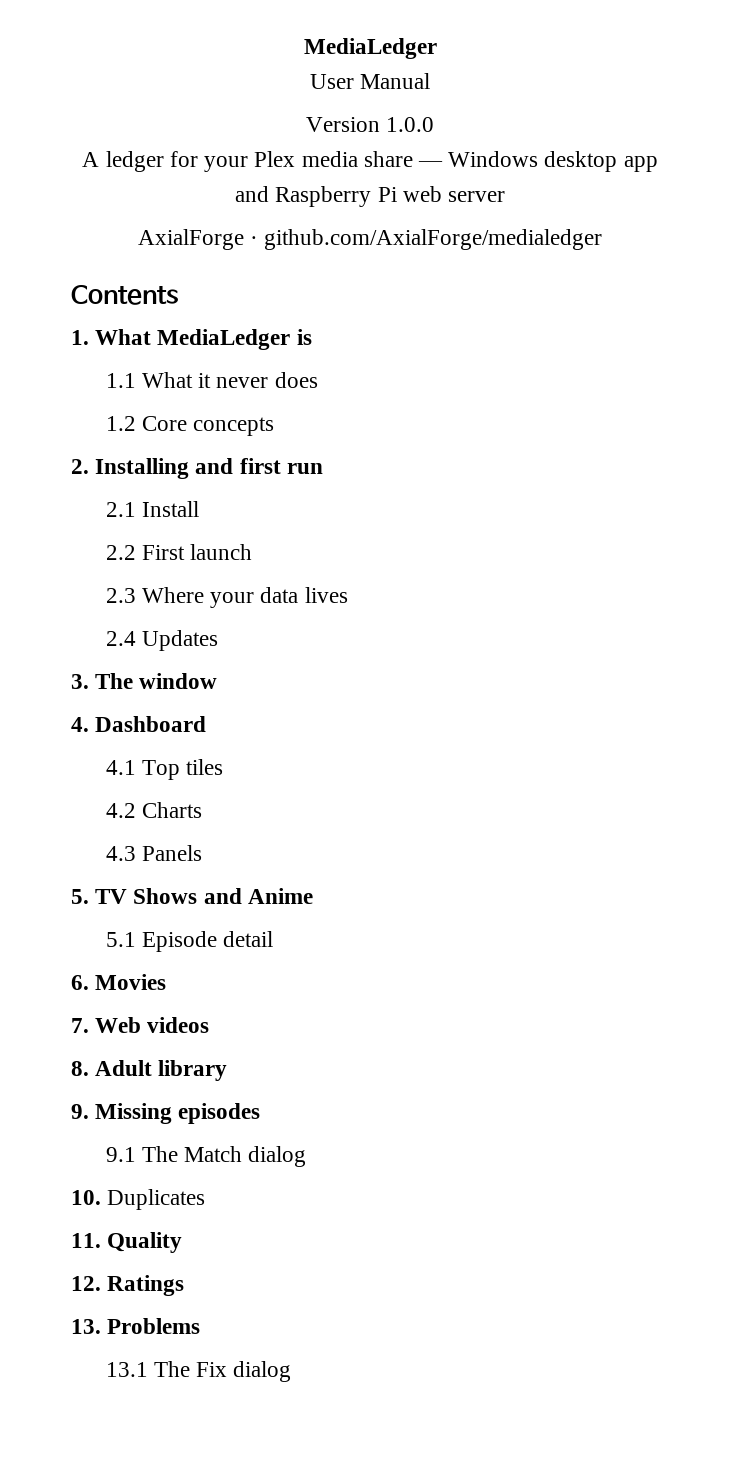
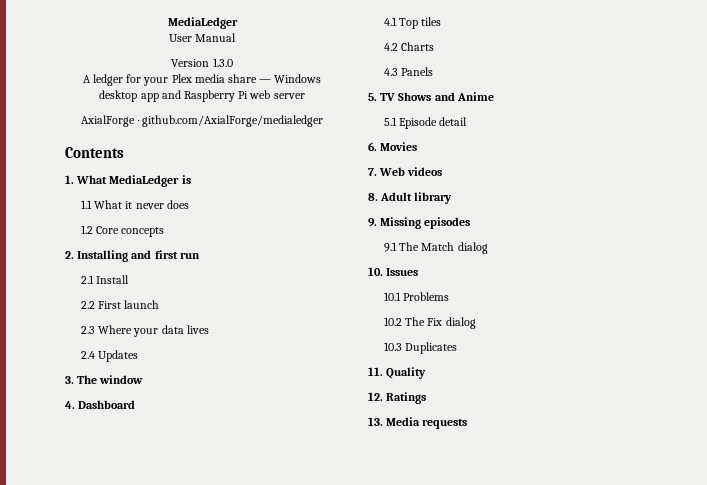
- Version 1.0.0
+ Version 1.3.0
- 10. Duplicates
+ 10. Issues
+ 10.1 Problems
+ 10.2 The Fix dialog
+ 10.3 Duplicates
- 13. Problems
- 13.1 The Fix dialog
+ 13. Media requests

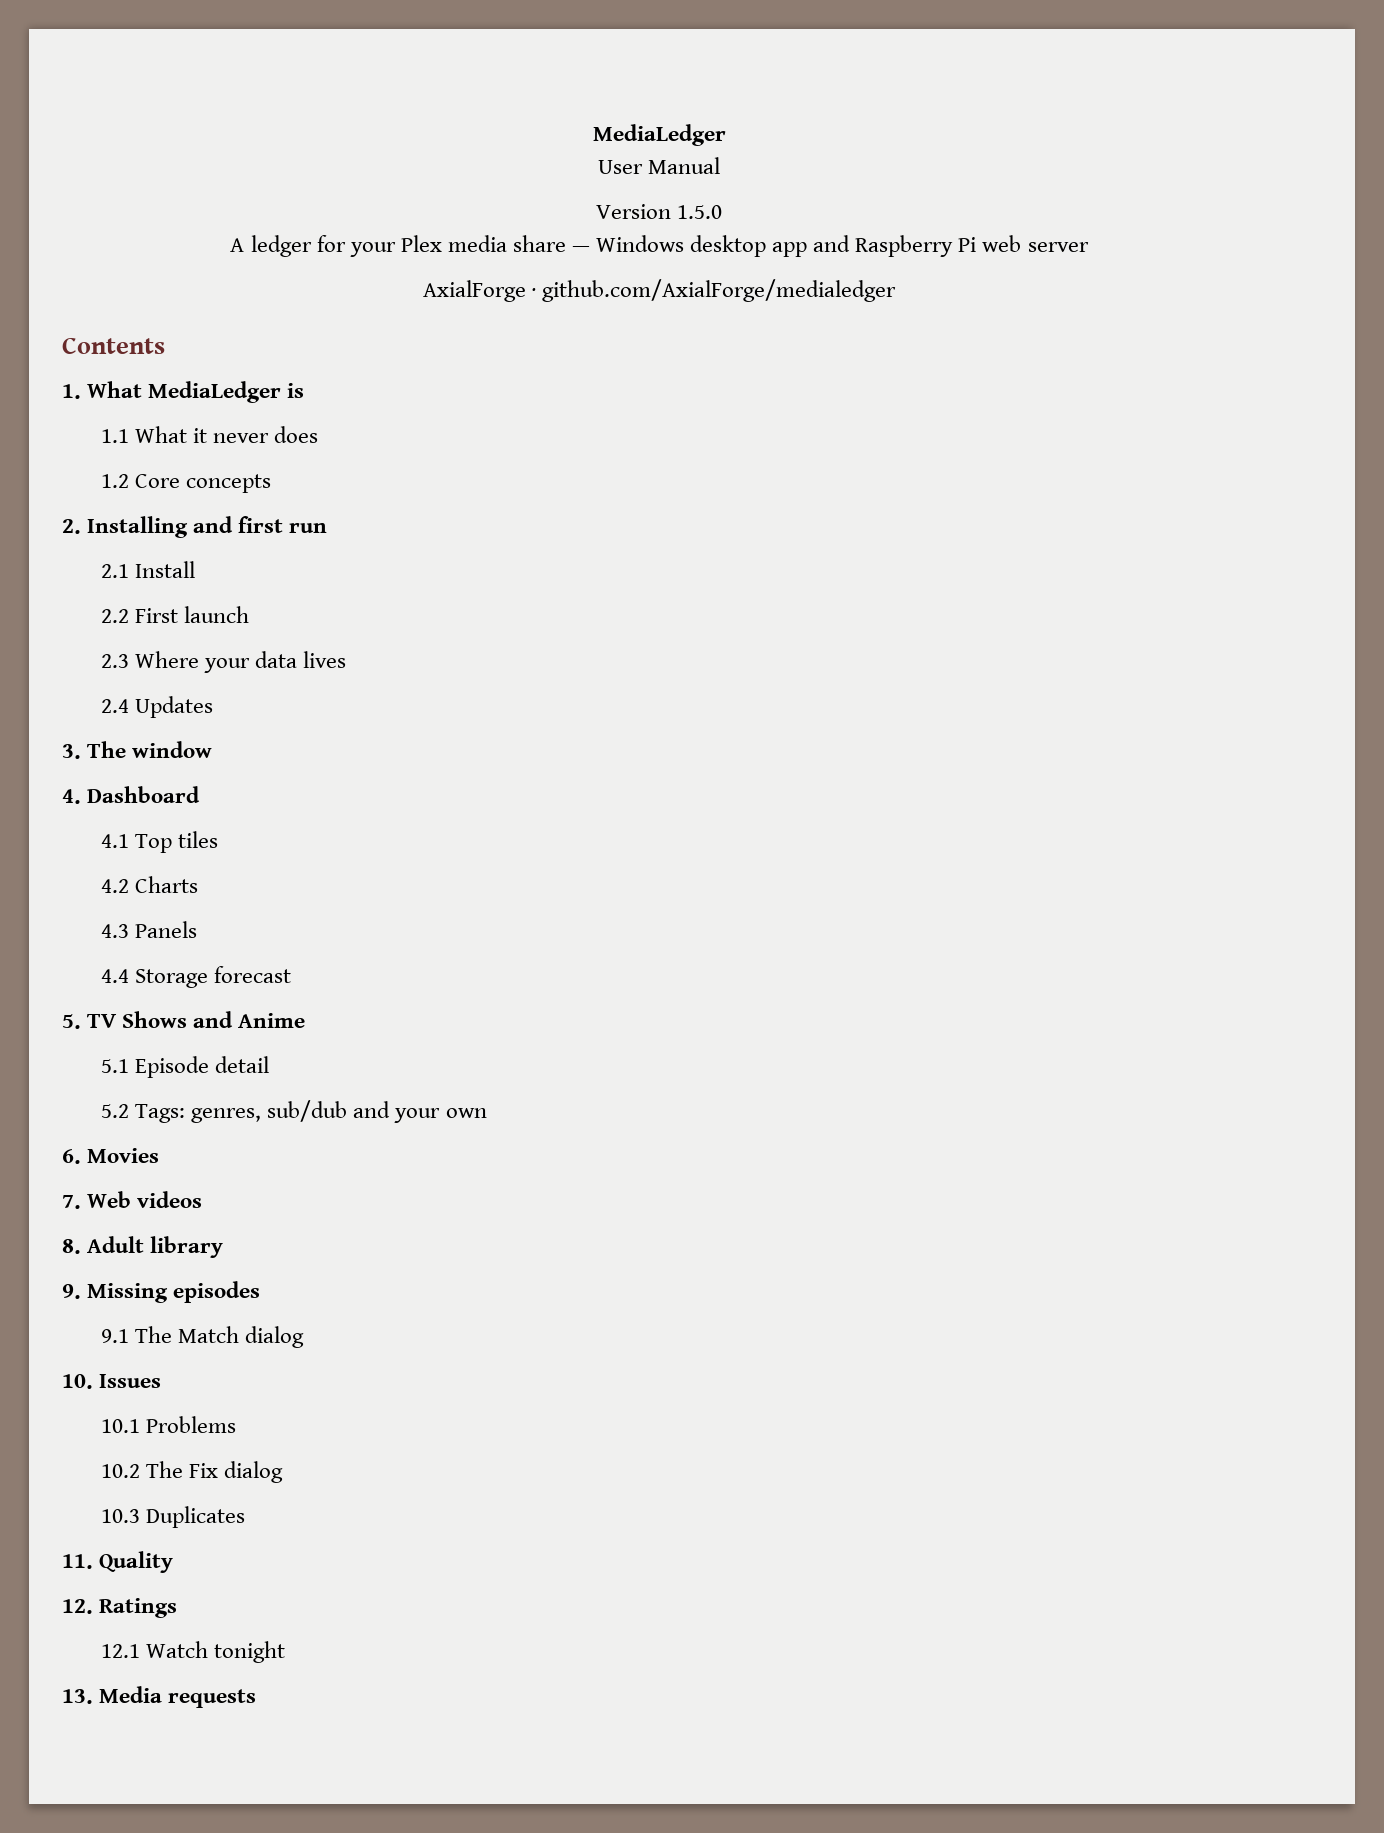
- Version 1.3.0
+ Version 1.5.0
+ 4.4 Storage forecast
+ 5.2 Tags: genres, sub/dub and your own
+ 12.1 Watch tonight

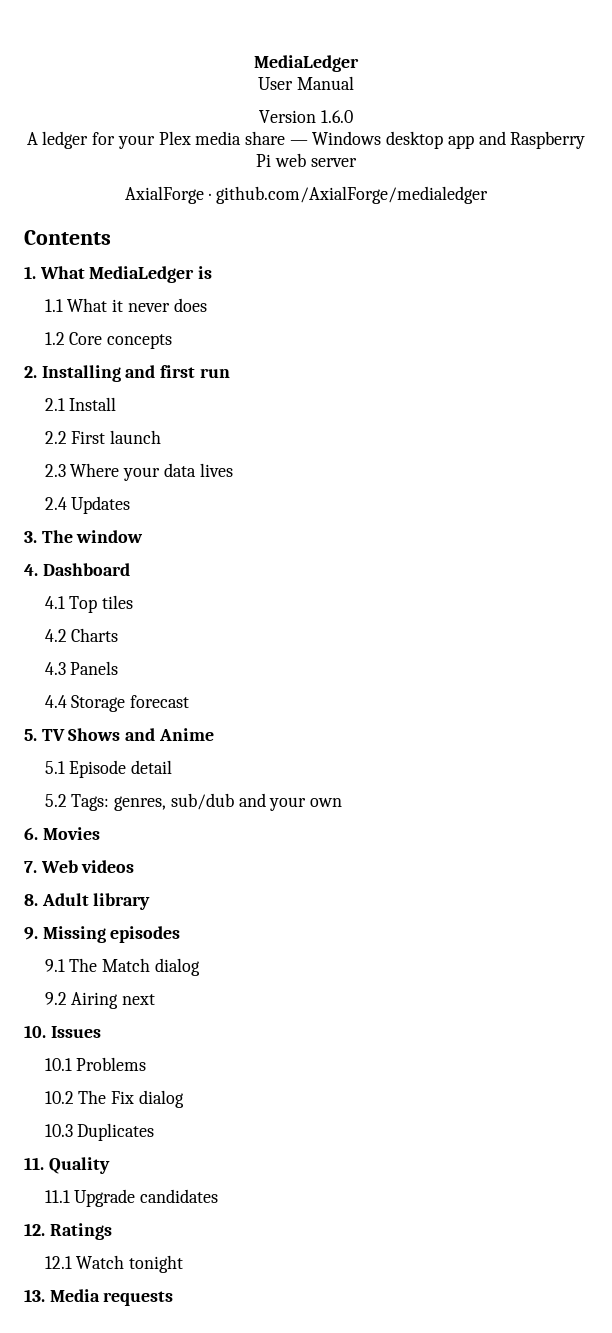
- Version 1.5.0
+ Version 1.6.0
+ 9.2 Airing next
+ 11.1 Upgrade candidates

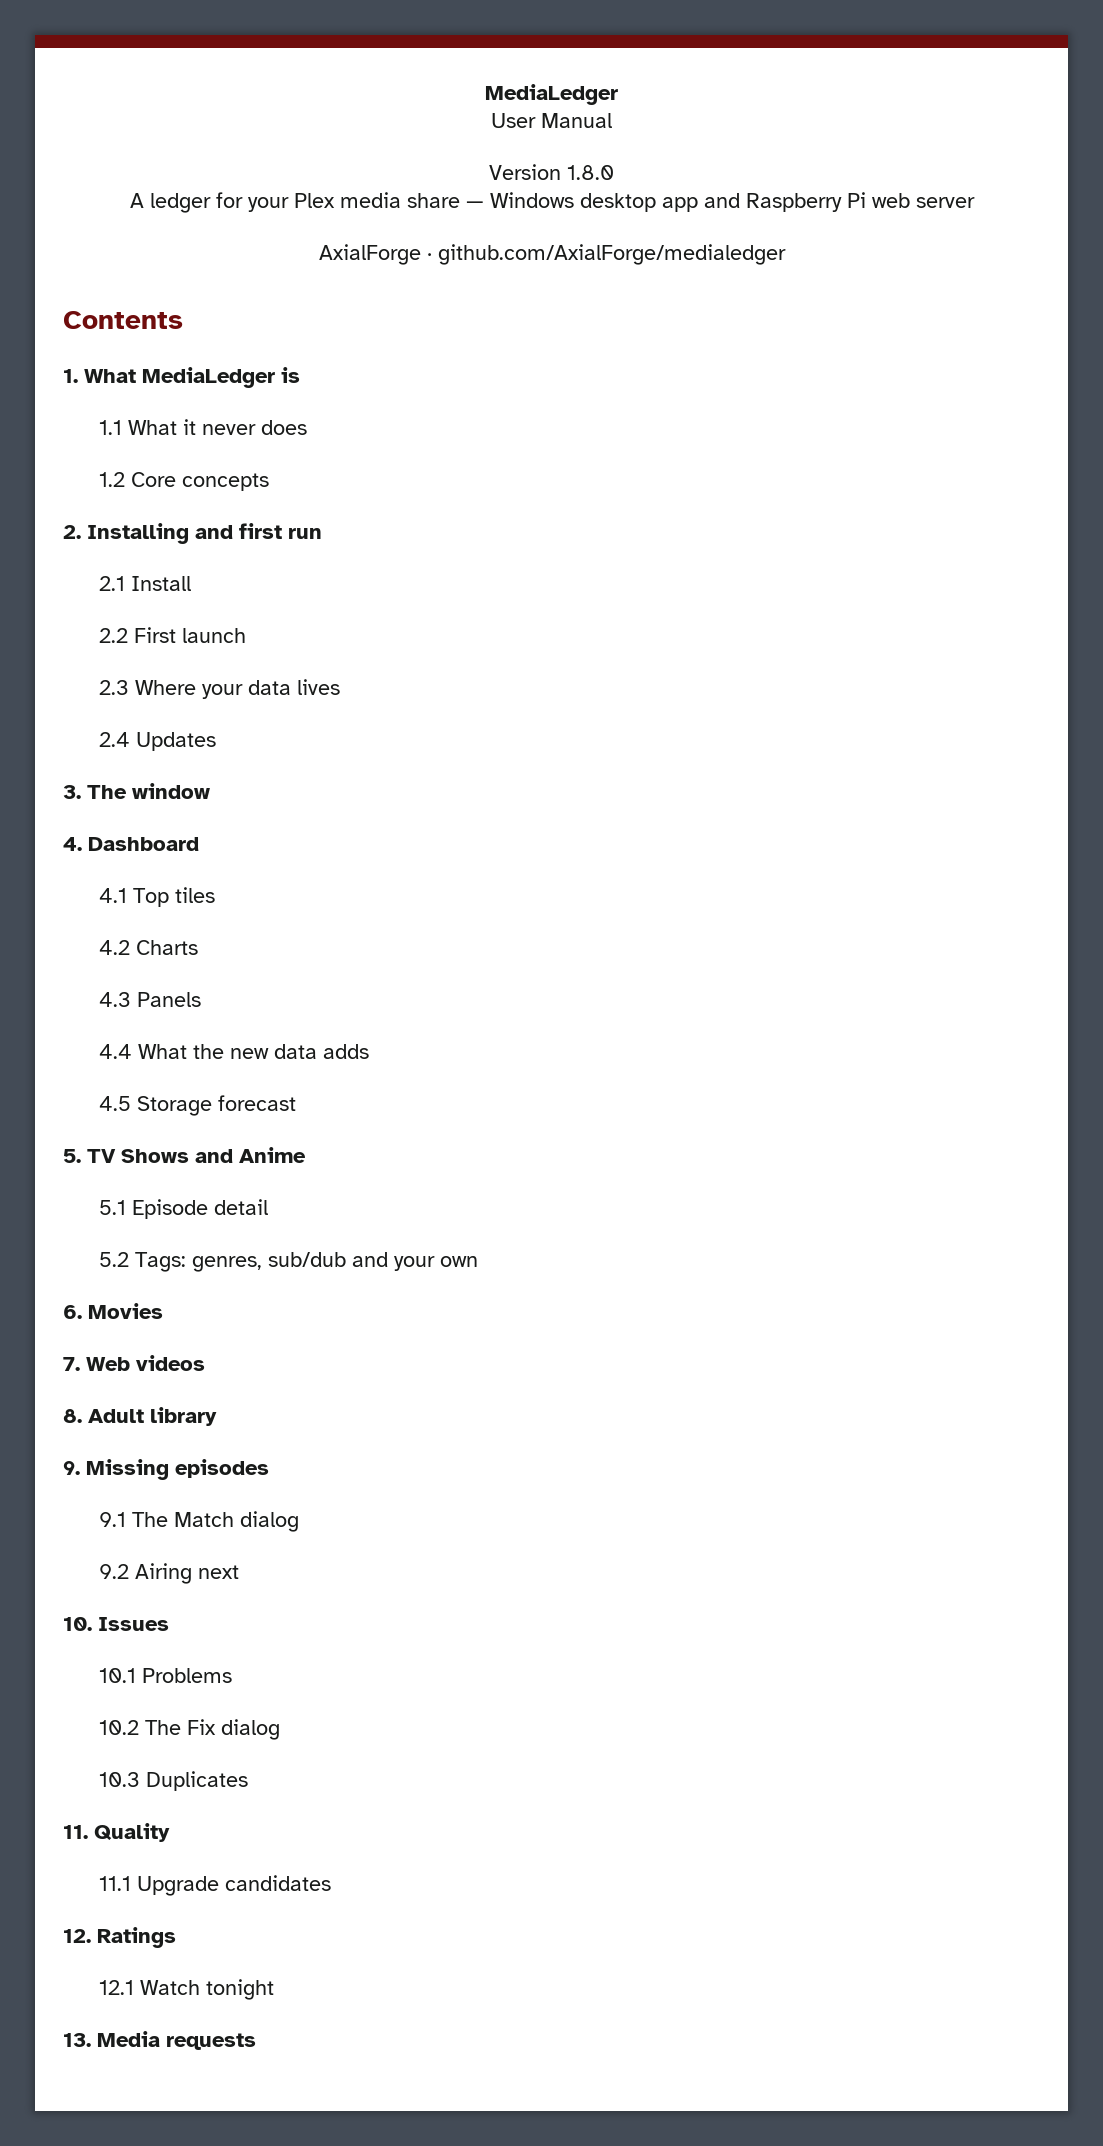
- Version 1.6.0
+ Version 1.8.0
- 4.4 Storage forecast
+ 4.4 What the new data adds
+ 4.5 Storage forecast

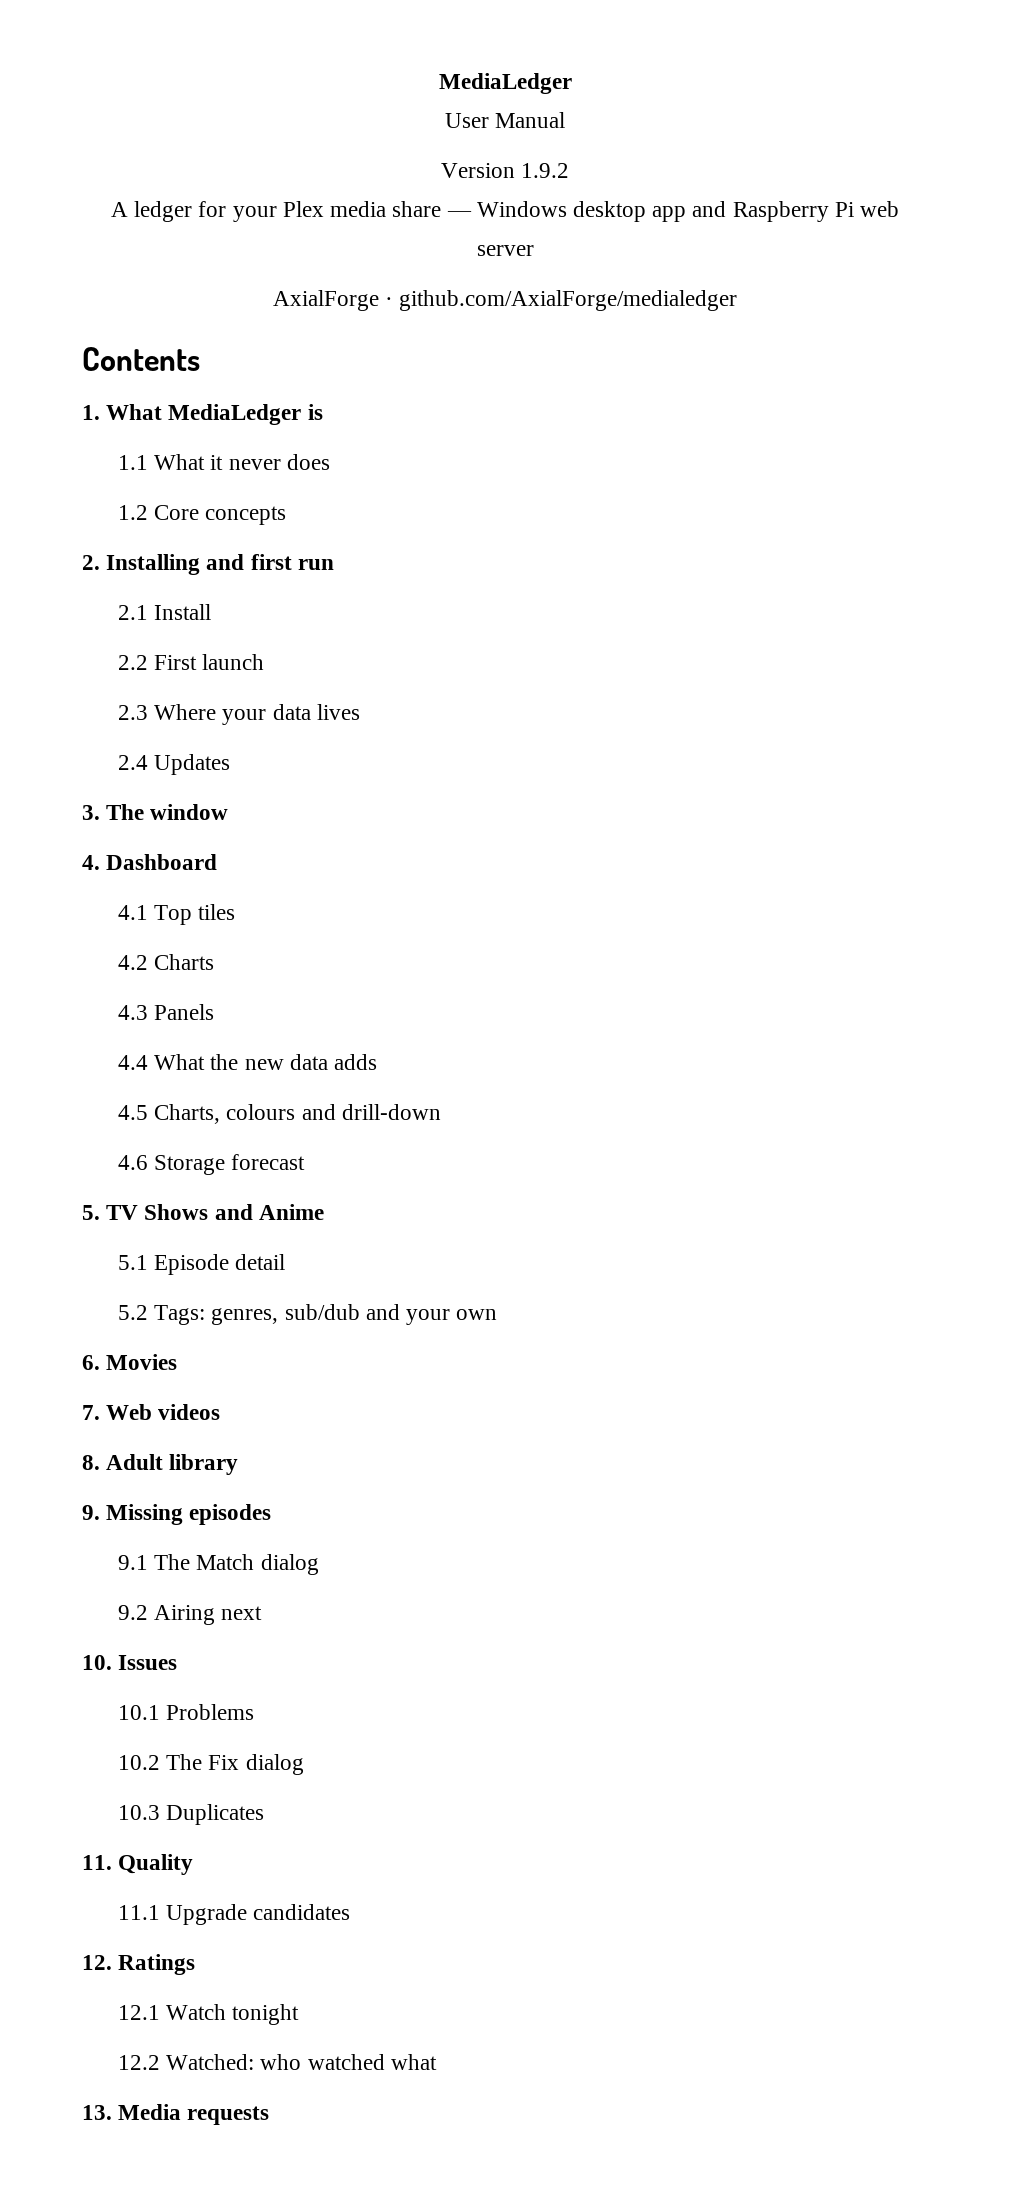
- Version 1.8.0
+ Version 1.9.2
- 4.5 Storage forecast
+ 4.5 Charts, colours and drill-down
+ 4.6 Storage forecast
+ 12.2 Watched: who watched what

